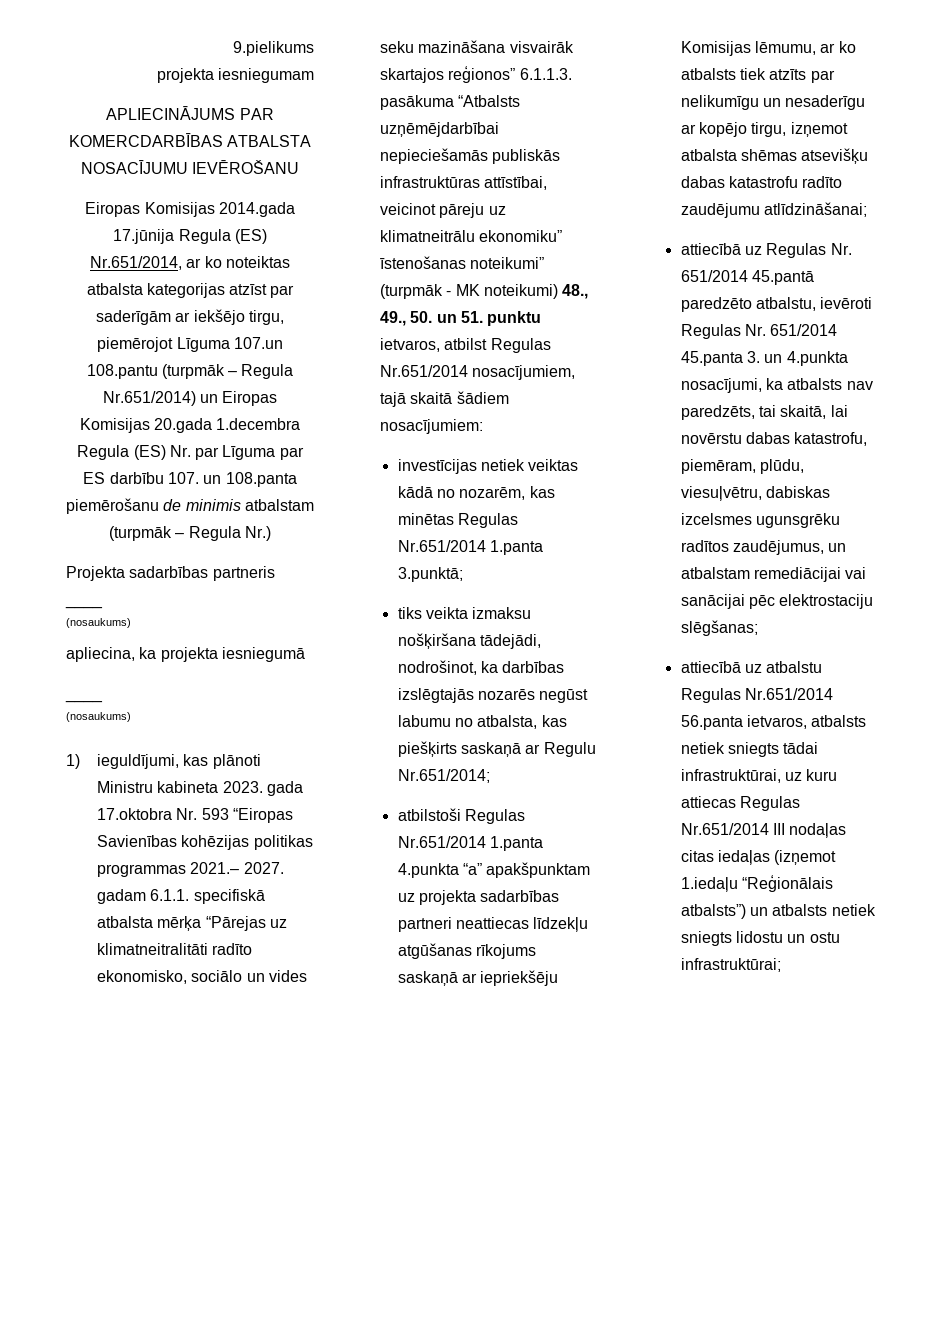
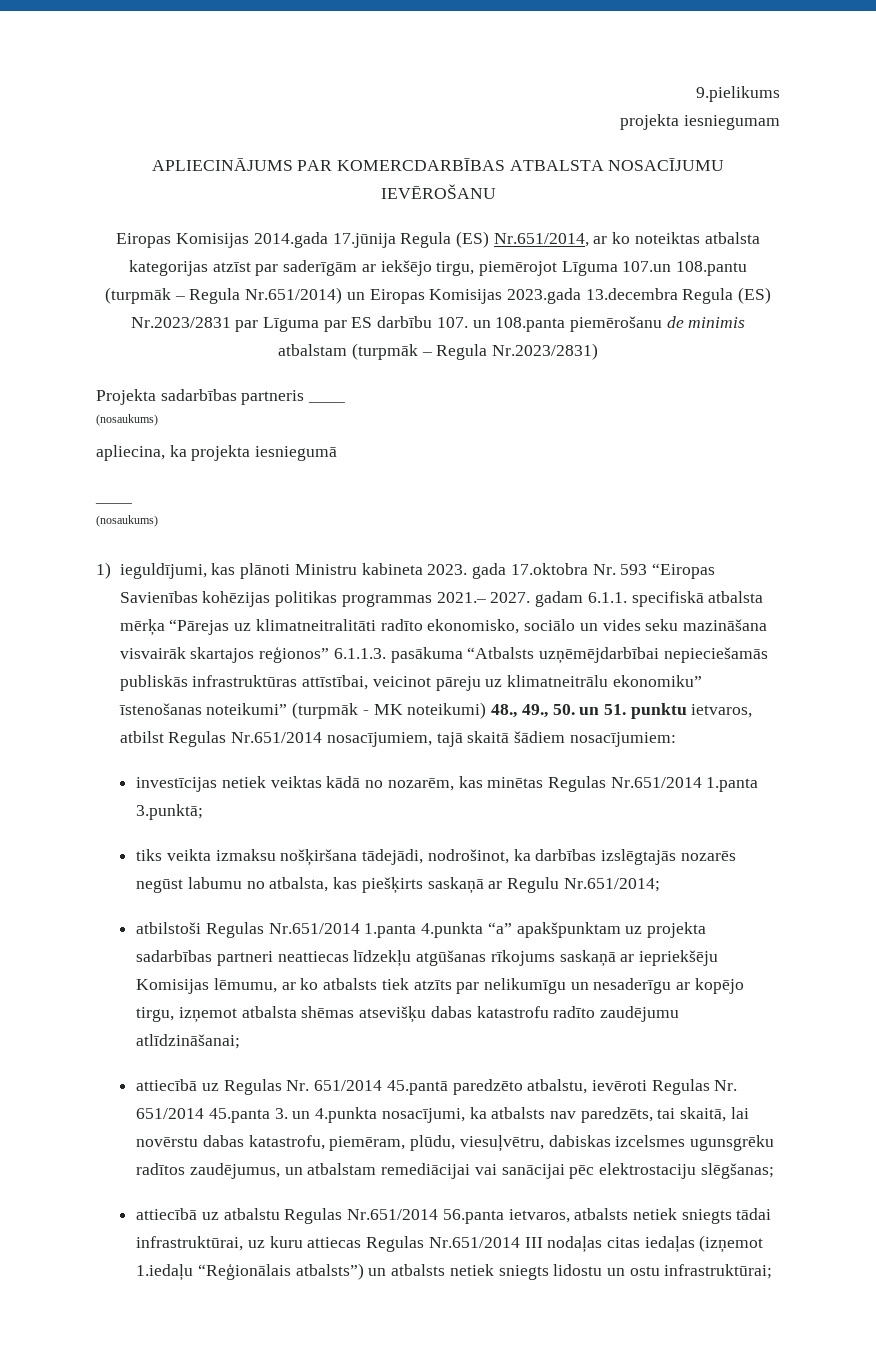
- Eiropas Komisijas 2014.gada 17.jūnija Regula (ES) Nr.651/2014, ar ko noteiktas atbalsta kategorijas atzīst par saderīgām ar iekšējo tirgu, piemērojot Līguma 107.un 108.pantu (turpmāk – Regula Nr.651/2014) un Eiropas Komisijas 20.gada 1.decembra Regula (ES) Nr. par Līguma par ES darbību 107. un 108.panta piemērošanu de minimis atbalstam (turpmāk – Regula Nr.)
+ Eiropas Komisijas 2014.gada 17.jūnija Regula (ES) Nr.651/2014, ar ko noteiktas atbalsta kategorijas atzīst par saderīgām ar iekšējo tirgu, piemērojot Līguma 107.un 108.pantu (turpmāk – Regula Nr.651/2014) un Eiropas Komisijas 2023.gada 13.decembra Regula (ES) Nr.2023/2831 par Līguma par ES darbību 107. un 108.panta piemērošanu de minimis atbalstam (turpmāk – Regula Nr.2023/2831)

